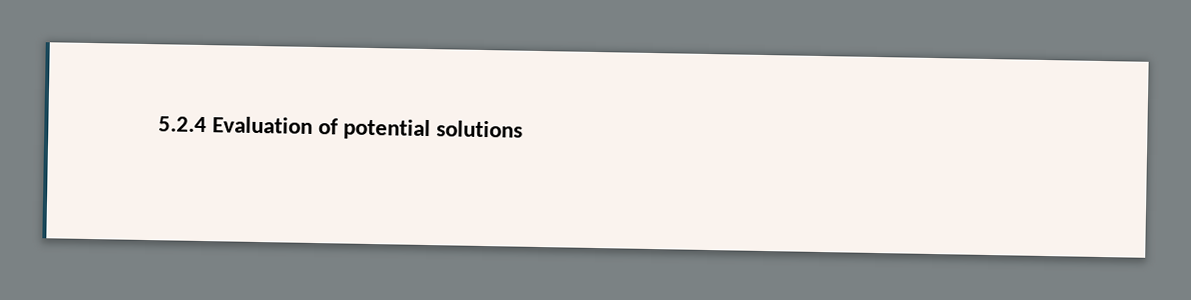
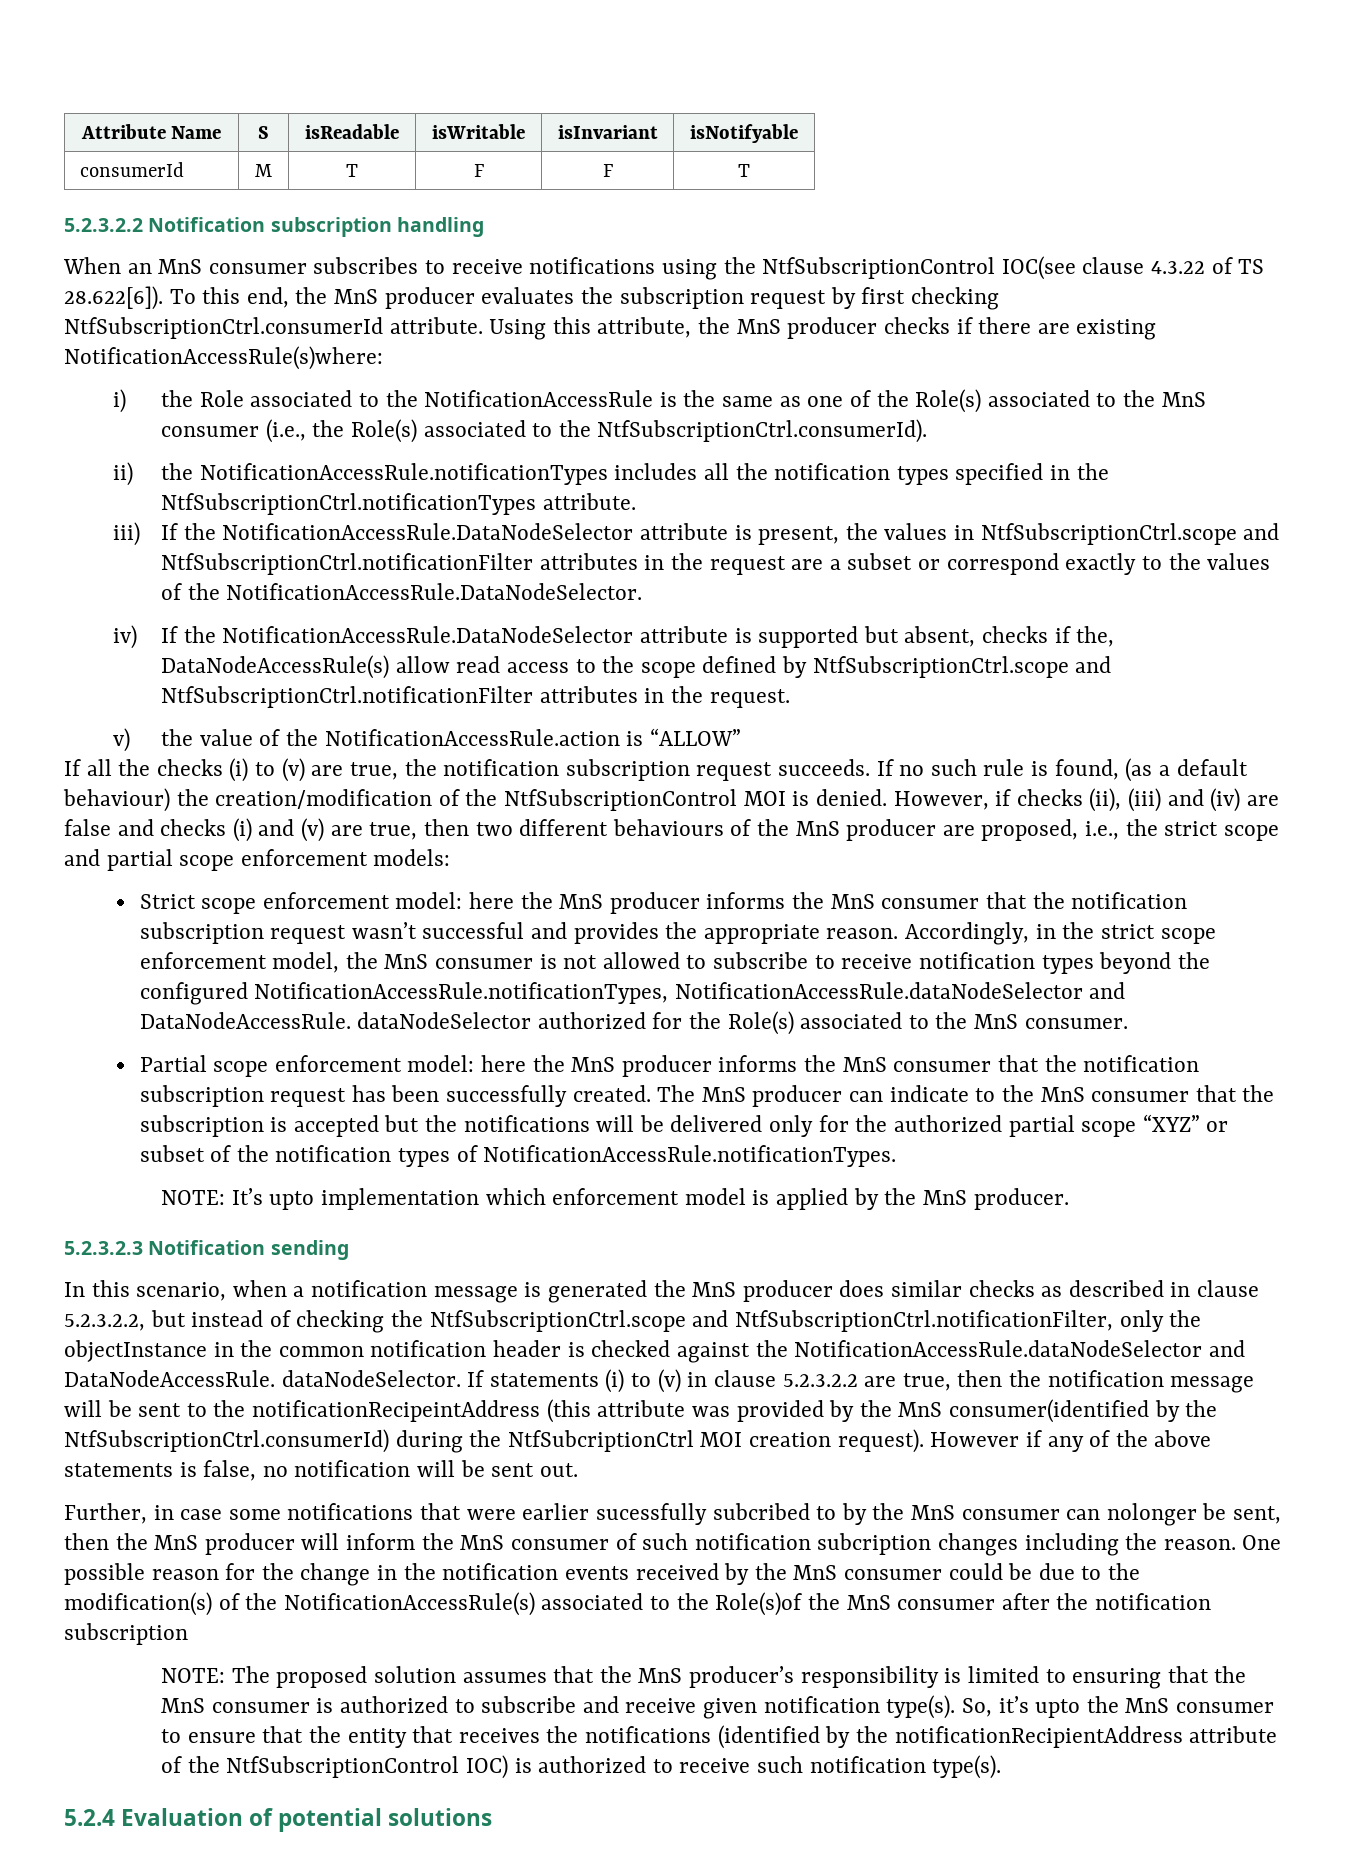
+ Attribute Name | S | isReadable | isWritable | isInvariant | isNotifyable
+ consumerId | M | T | F | F | T
+ 5.2.3.2.2 Notification subscription handling
+ When an MnS consumer subscribes to receive notifications using the NtfSubscriptionControl IOC(see clause 4.3.22 of TS 28.622[6]). To this end, the MnS producer evaluates the subscription request by first checking NtfSubscriptionCtrl.consumerId attribute. Using this attribute, the MnS producer checks if there are existing NotificationAccessRule(s)where:
+ i) the Role associated to the NotificationAccessRule is the same as one of the Role(s) associated to the MnS consumer (i.e., the Role(s) associated to the NtfSubscriptionCtrl.consumerId).
+ ii) the NotificationAccessRule.notificationTypes includes all the notification types specified in the NtfSubscriptionCtrl.notificationTypes attribute.
+ iii) If the NotificationAccessRule.DataNodeSelector attribute is present, the values in NtfSubscriptionCtrl.scope and NtfSubscriptionCtrl.notificationFilter attributes in the request are a subset or correspond exactly to the values of the NotificationAccessRule.DataNodeSelector.
+ iv) If the NotificationAccessRule.DataNodeSelector attribute is supported but absent, checks if the, DataNodeAccessRule(s) allow read access to the scope defined by NtfSubscriptionCtrl.scope and NtfSubscriptionCtrl.notificationFilter attributes in the request.
+ v) the value of the NotificationAccessRule.action is “ALLOW”
+ If all the checks (i) to (v) are true, the notification subscription request succeeds. If no such rule is found, (as a default behaviour) the creation/modification of the NtfSubscriptionControl MOI is denied. However, if checks (ii), (iii) and (iv) are false and checks (i) and (v) are true, then two different behaviours of the MnS producer are proposed, i.e., the strict scope and partial scope enforcement models:
+ Strict scope enforcement model: here the MnS producer informs the MnS consumer that the notification subscription request wasn’t successful and provides the appropriate reason. Accordingly, in the strict scope enforcement model, the MnS consumer is not allowed to subscribe to receive notification types beyond the configured NotificationAccessRule.notificationTypes, NotificationAccessRule.dataNodeSelector and DataNodeAccessRule. dataNodeSelector authorized for the Role(s) associated to the MnS consumer.
+ Partial scope enforcement model: here the MnS producer informs the MnS consumer that the notification subscription request has been successfully created. The MnS producer can indicate to the MnS consumer that the subscription is accepted but the notifications will be delivered only for the authorized partial scope “XYZ” or subset of the notification types of NotificationAccessRule.notificationTypes.
+ NOTE: It’s upto implementation which enforcement model is applied by the MnS producer.
+ 5.2.3.2.3 Notification sending
+ In this scenario, when a notification message is generated the MnS producer does similar checks as described in clause 5.2.3.2.2, but instead of checking the NtfSubscriptionCtrl.scope and NtfSubscriptionCtrl.notificationFilter, only the objectInstance in the common notification header is checked against the NotificationAccessRule.dataNodeSelector and DataNodeAccessRule. dataNodeSelector. If statements (i) to (v) in clause 5.2.3.2.2 are true, then the notification message will be sent to the notificationRecipeintAddress (this attribute was provided by the MnS consumer(identified by the NtfSubscriptionCtrl.consumerId) during the NtfSubcriptionCtrl MOI creation request). However if any of the above statements is false, no notification will be sent out.
+ Further, in case some notifications that were earlier sucessfully subcribed to by the MnS consumer can nolonger be sent, then the MnS producer will inform the MnS consumer of such notification subcription changes including the reason. One possible reason for the change in the notification events received by the MnS consumer could be due to the modification(s) of the NotificationAccessRule(s) associated to the Role(s)of the MnS consumer after the notification subscription
+ NOTE: The proposed solution assumes that the MnS producer’s responsibility is limited to ensuring that the MnS consumer is authorized to subscribe and receive given notification type(s). So, it’s upto the MnS consumer to ensure that the entity that receives the notifications (identified by the notificationRecipientAddress attribute of the NtfSubscriptionControl IOC) is authorized to receive such notification type(s).

